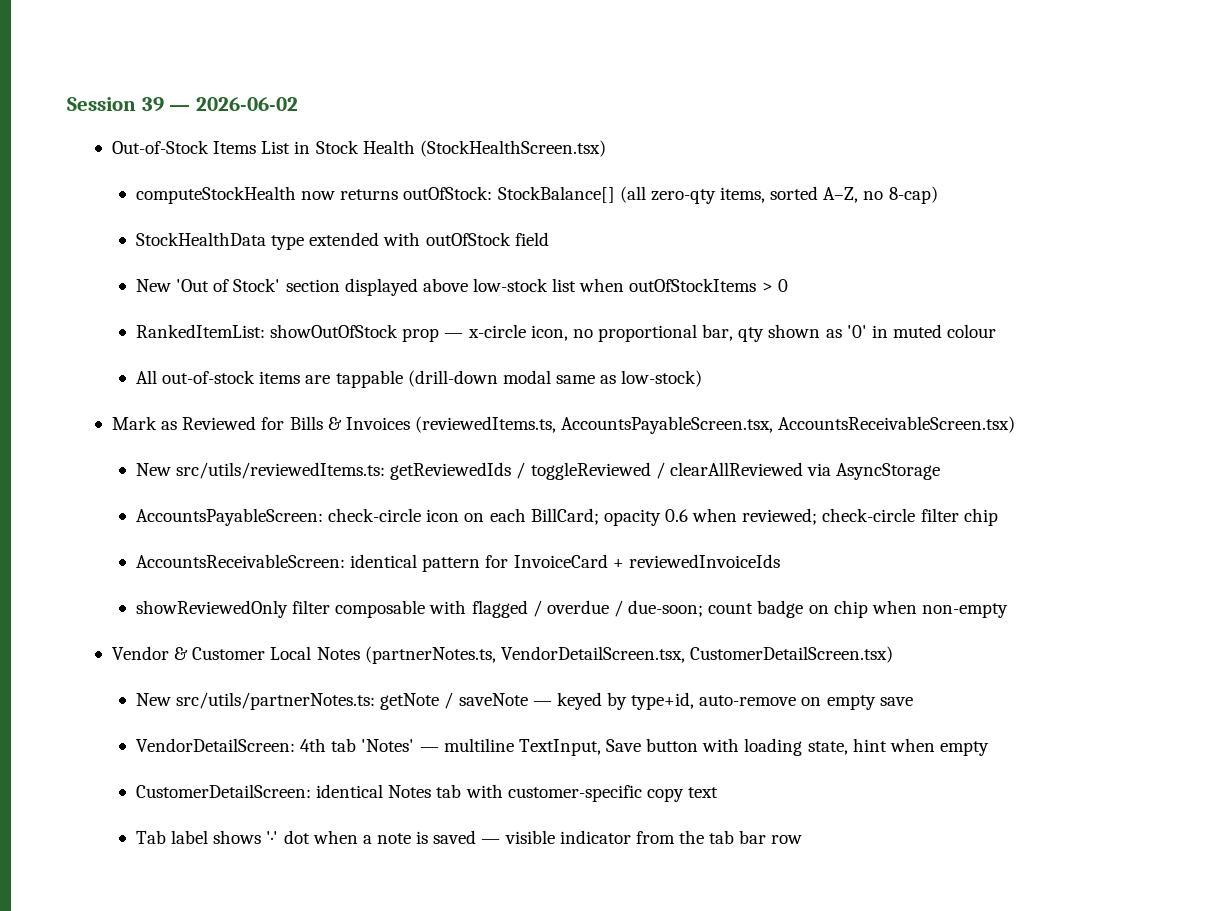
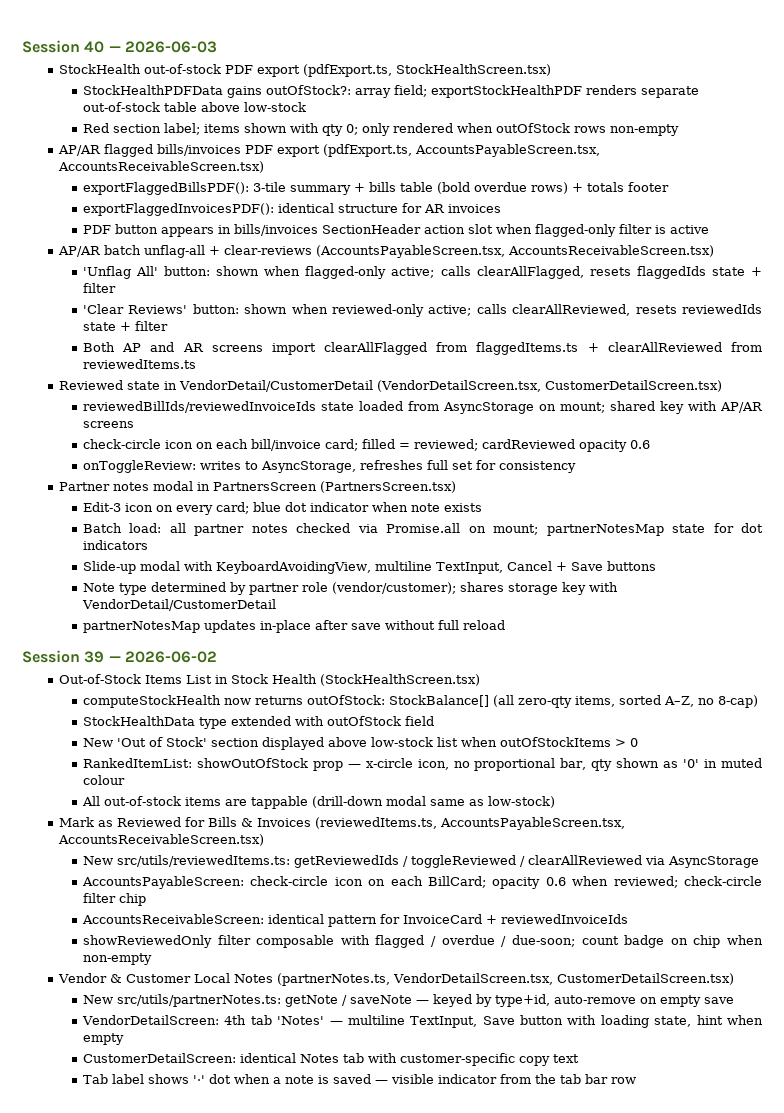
+ Session 40 — 2026-06-03
+ StockHealth out-of-stock PDF export (pdfExport.ts, StockHealthScreen.tsx)
+ StockHealthPDFData gains outOfStock?: array field; exportStockHealthPDF renders separate out-of-stock table above low-stock
+ Red section label; items shown with qty 0; only rendered when outOfStock rows non-empty
+ AP/AR flagged bills/invoices PDF export (pdfExport.ts, AccountsPayableScreen.tsx, AccountsReceivableScreen.tsx)
+ exportFlaggedBillsPDF(): 3-tile summary + bills table (bold overdue rows) + totals footer
+ exportFlaggedInvoicesPDF(): identical structure for AR invoices
+ PDF button appears in bills/invoices SectionHeader action slot when flagged-only filter is active
+ AP/AR batch unflag-all + clear-reviews (AccountsPayableScreen.tsx, AccountsReceivableScreen.tsx)
+ 'Unflag All' button: shown when flagged-only active; calls clearAllFlagged, resets flaggedIds state + filter
+ 'Clear Reviews' button: shown when reviewed-only active; calls clearAllReviewed, resets reviewedIds state + filter
+ Both AP and AR screens import clearAllFlagged from flaggedItems.ts + clearAllReviewed from reviewedItems.ts
+ Reviewed state in VendorDetail/CustomerDetail (VendorDetailScreen.tsx, CustomerDetailScreen.tsx)
+ reviewedBillIds/reviewedInvoiceIds state loaded from AsyncStorage on mount; shared key with AP/AR screens
+ check-circle icon on each bill/invoice card; filled = reviewed; cardReviewed opacity 0.6
+ onToggleReview: writes to AsyncStorage, refreshes full set for consistency
+ Partner notes modal in PartnersScreen (PartnersScreen.tsx)
+ Edit-3 icon on every card; blue dot indicator when note exists
+ Batch load: all partner notes checked via Promise.all on mount; partnerNotesMap state for dot indicators
+ Slide-up modal with KeyboardAvoidingView, multiline TextInput, Cancel + Save buttons
+ Note type determined by partner role (vendor/customer); shares storage key with VendorDetail/CustomerDetail
+ partnerNotesMap updates in-place after save without full reload

